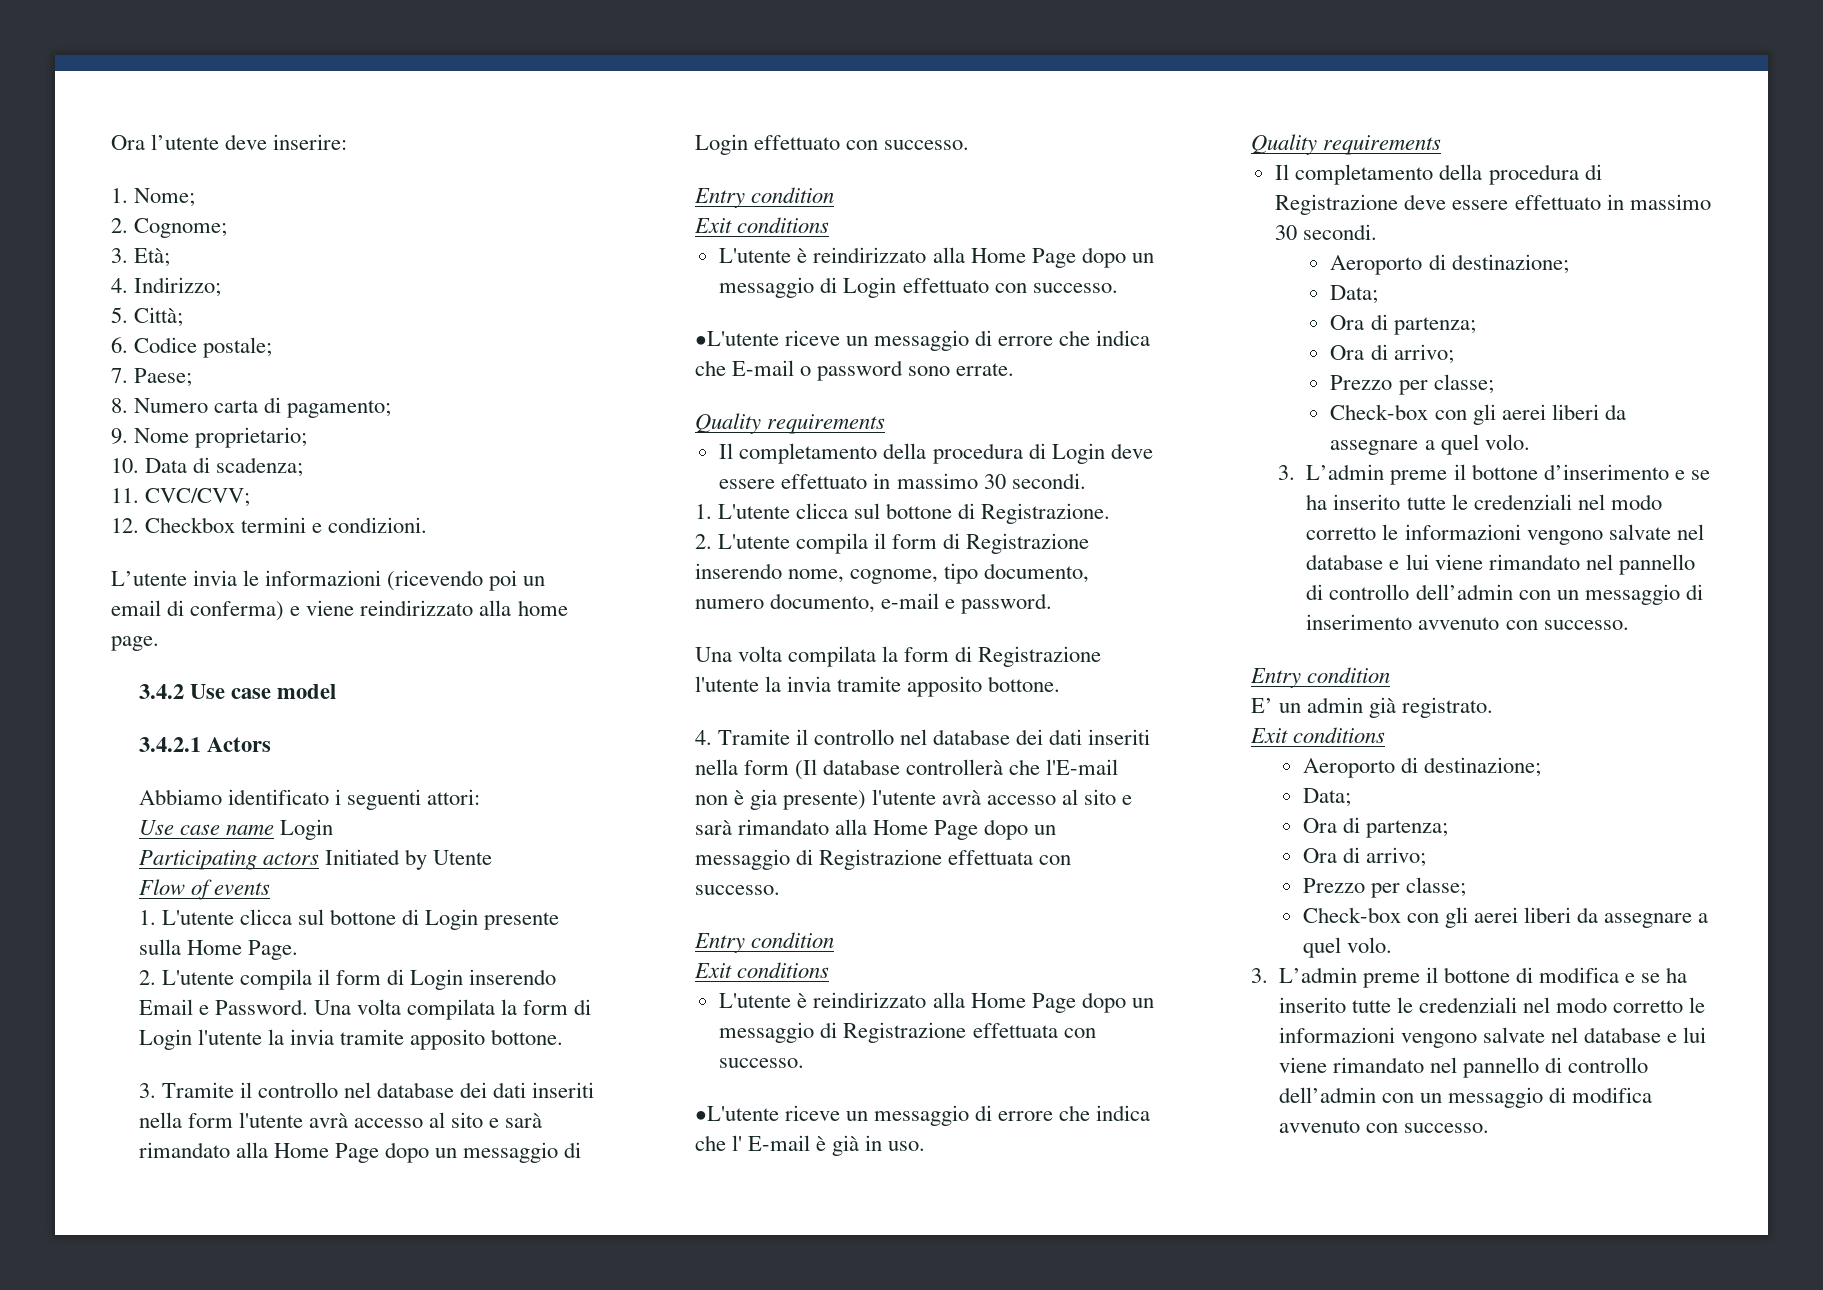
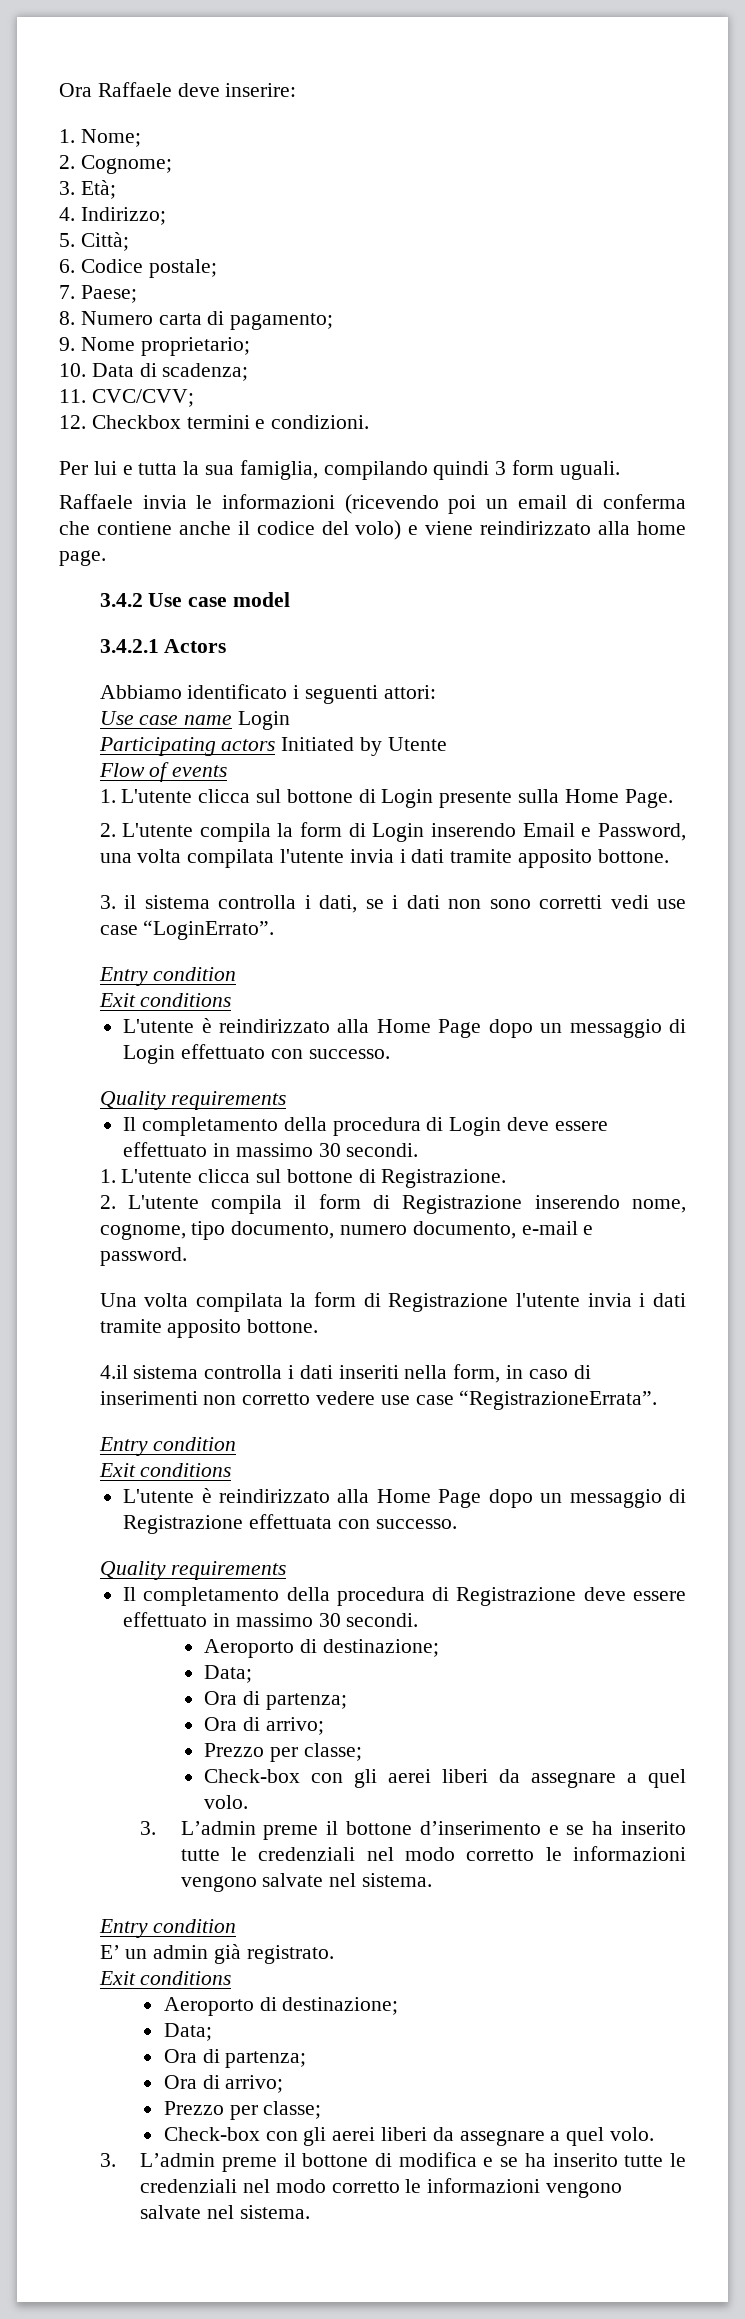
- Ora l’utente deve inserire:
+ Ora Raffaele deve inserire:
- L’utente invia le informazioni (ricevendo poi un email di conferma) e viene reindirizzato alla home page.
+ Per lui e tutta la sua famiglia, compilando quindi 3 form uguali.
+ Raffaele invia le informazioni (ricevendo poi un email di conferma che contiene anche il codice del volo) e viene reindirizzato alla home page.
- 2. L'utente compila il form di Login inserendo Email e Password. Una volta compilata la form di Login l'utente la invia tramite apposito bottone.
- 3. Tramite il controllo nel database dei dati inseriti nella form l'utente avrà accesso al sito e sarà rimandato alla Home Page dopo un messaggio di Login effettuato con successo.
+ 2. L'utente compila la form di Login inserendo Email e Password, una volta compilata l'utente invia i dati tramite apposito bottone.
+ 3. il sistema controlla i dati, se i dati non sono corretti vedi use case “LoginErrato”.
- •L'utente riceve un messaggio di errore che indica che E-mail o password sono errate.
- Una volta compilata la form di Registrazione l'utente la invia tramite apposito bottone.
- 4. Tramite il controllo nel database dei dati inseriti nella form (Il database controllerà che l'E-mail non è gia presente) l'utente avrà accesso al sito e sarà rimandato alla Home Page dopo un messaggio di Registrazione effettuata con successo.
+ Una volta compilata la form di Registrazione l'utente invia i dati tramite apposito bottone.
+ 4.il sistema controlla i dati inseriti nella form, in caso di inserimenti non corretto vedere use case “RegistrazioneErrata”.
- •L'utente riceve un messaggio di errore che indica che l' E-mail è già in uso.
- 3. L’admin preme il bottone d’inserimento e se ha inserito tutte le credenziali nel modo corretto le informazioni vengono salvate nel database e lui viene rimandato nel pannello di controllo dell’admin con un messaggio di inserimento avvenuto con successo.
+ 3. L’admin preme il bottone d’inserimento e se ha inserito tutte le credenziali nel modo corretto le informazioni vengono salvate nel sistema.
- 3. L’admin preme il bottone di modifica e se ha inserito tutte le credenziali nel modo corretto le informazioni vengono salvate nel database e lui viene rimandato nel pannello di controllo dell’admin con un messaggio di modifica avvenuto con successo.
+ 3. L’admin preme il bottone di modifica e se ha inserito tutte le credenziali nel modo corretto le informazioni vengono salvate nel sistema.

